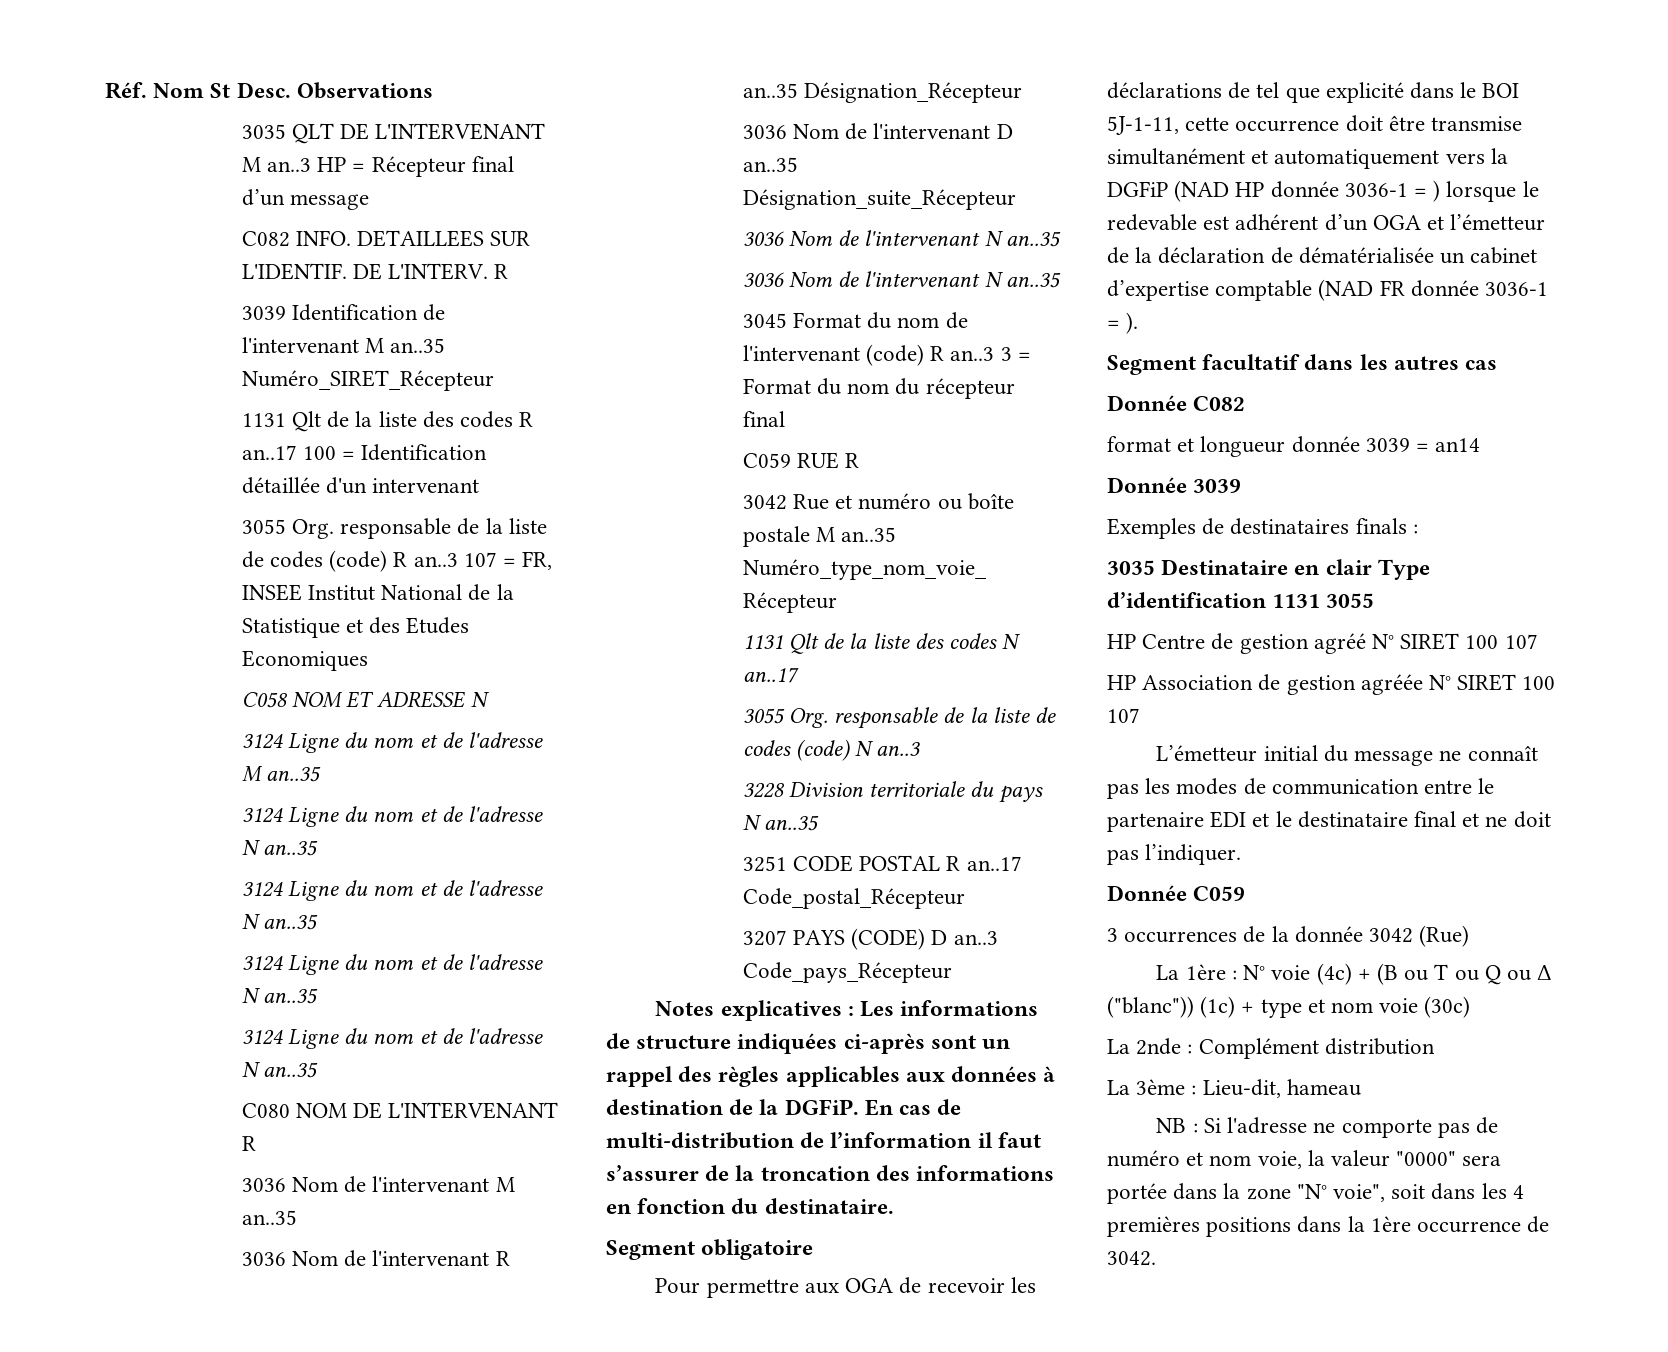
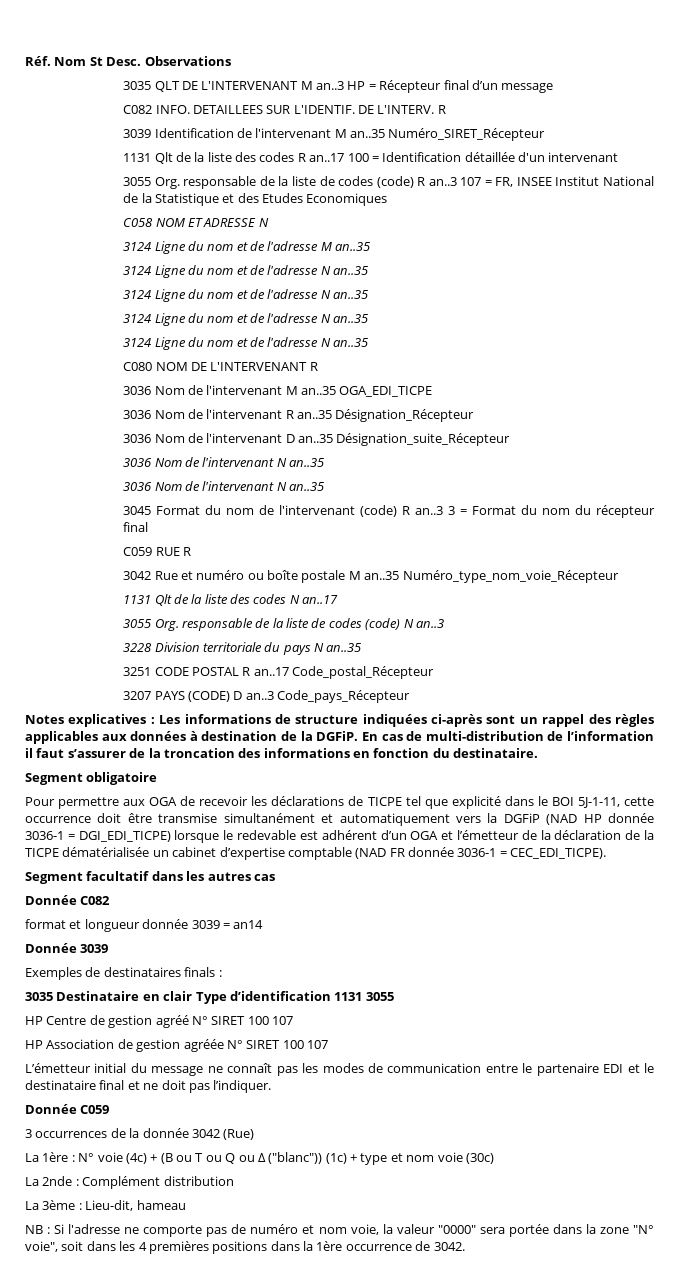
- 3036 Nom de l'intervenant M an..35
+ 3036 Nom de l'intervenant M an..35 OGA_EDI_TICPE
- Pour permettre aux OGA de recevoir les déclarations de tel que explicité dans le BOI 5J-1-11, cette occurrence doit être transmise simultanément et automatiquement vers la DGFiP (NAD HP donnée 3036-1 = ) lorsque le redevable est adhérent d’un OGA et l’émetteur de la déclaration de dématérialisée un cabinet d’expertise comptable (NAD FR donnée 3036-1 = ).
+ Pour permettre aux OGA de recevoir les déclarations de TICPE tel que explicité dans le BOI 5J-1-11, cette occurrence doit être transmise simultanément et automatiquement vers la DGFiP (NAD HP donnée 3036-1 = DGI_EDI_TICPE) lorsque le redevable est adhérent d’un OGA et l’émetteur de la déclaration de la TICPE dématérialisée un cabinet d’expertise comptable (NAD FR donnée 3036-1 = CEC_EDI_TICPE).

